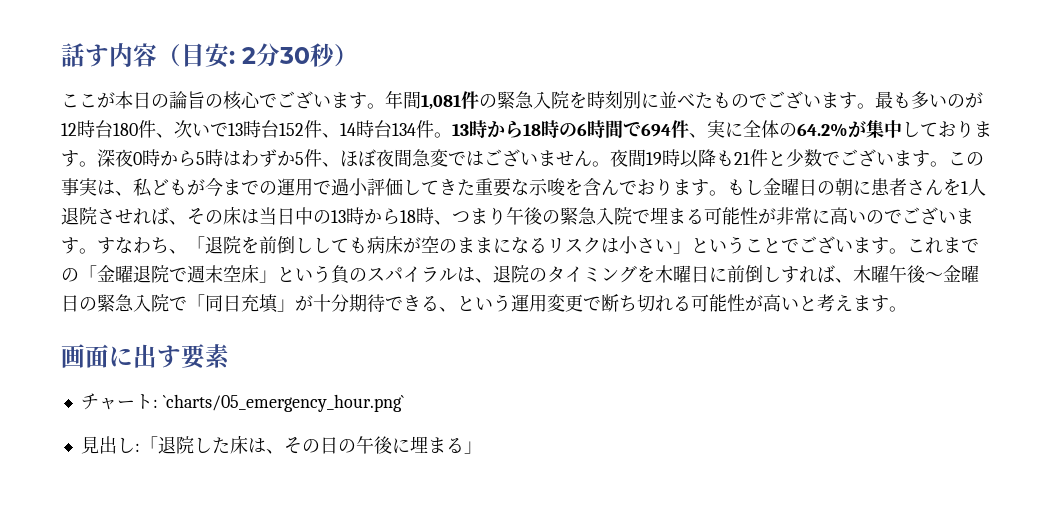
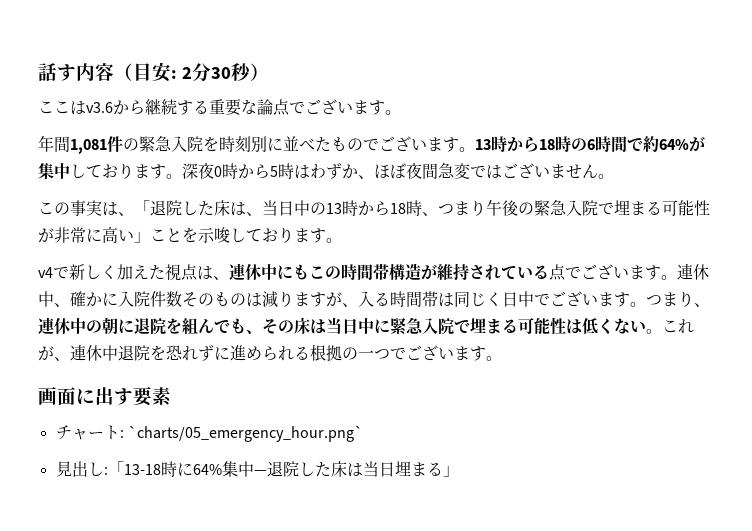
- ここが本日の論旨の核心でございます。年間1,081件の緊急入院を時刻別に並べたものでございます。
+ ここはv3.6から継続する重要な論点でございます。
+ 年間1,081件の緊急入院を時刻別に並べたものでございます。
- 最も多いのが12時台180件、次いで13時台152件、14時台134件。
- 13時から18時の6時間で694件、実に全体の64.2%が集中しております。
+ 13時から18時の6時間で約64%が集中しております。
- 深夜0時から5時はわずか5件、ほぼ夜間急変ではございません。夜間19時以降も21件と少数でございます。この事実は、私どもが今までの運用で過小評価してきた重要な示唆を含んでおります。もし金曜日の朝に患者さんを1人退院させれば、その床は当日中の13時から18時、つまり午後の緊急入院で埋まる可能性が非常に高いのでございます。すなわち、「退院を前倒ししても病床が空のままになるリスクは小さい」ということでございます。これまでの「金曜退院で週末空床」という負のスパイラルは、退院のタイミングを木曜日に前倒しすれば、木曜午後〜金曜日の緊急入院で「同日充填」が十分期待できる、という運用変更で断ち切れる可能性が高いと考えます。
+ 深夜0時から5時はわずか、ほぼ夜間急変ではございません。
+ この事実は、「退院した床は、当日中の13時から18時、つまり午後の緊急入院で埋まる可能性が非常に高い」ことを示唆しております。
+ v4で新しく加えた視点は、連休中にもこの時間帯構造が維持されている点でございます。連休中、確かに入院件数そのものは減りますが、入る時間帯は同じく日中でございます。つまり、連休中の朝に退院を組んでも、その床は当日中に緊急入院で埋まる可能性は低くない。これが、連休中退院を恐れずに進められる根拠の一つでございます。
- 見出し:「退院した床は、その日の午後に埋まる」
+ 見出し:「13-18時に64%集中—退院した床は当日埋まる」

